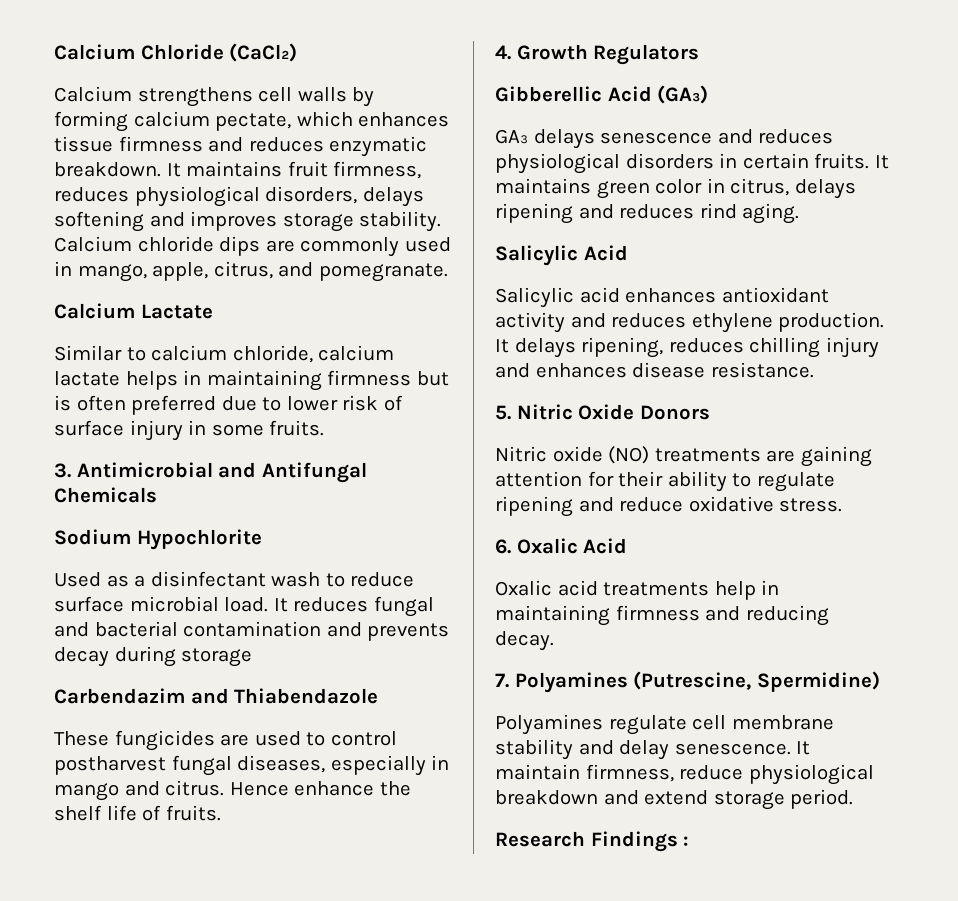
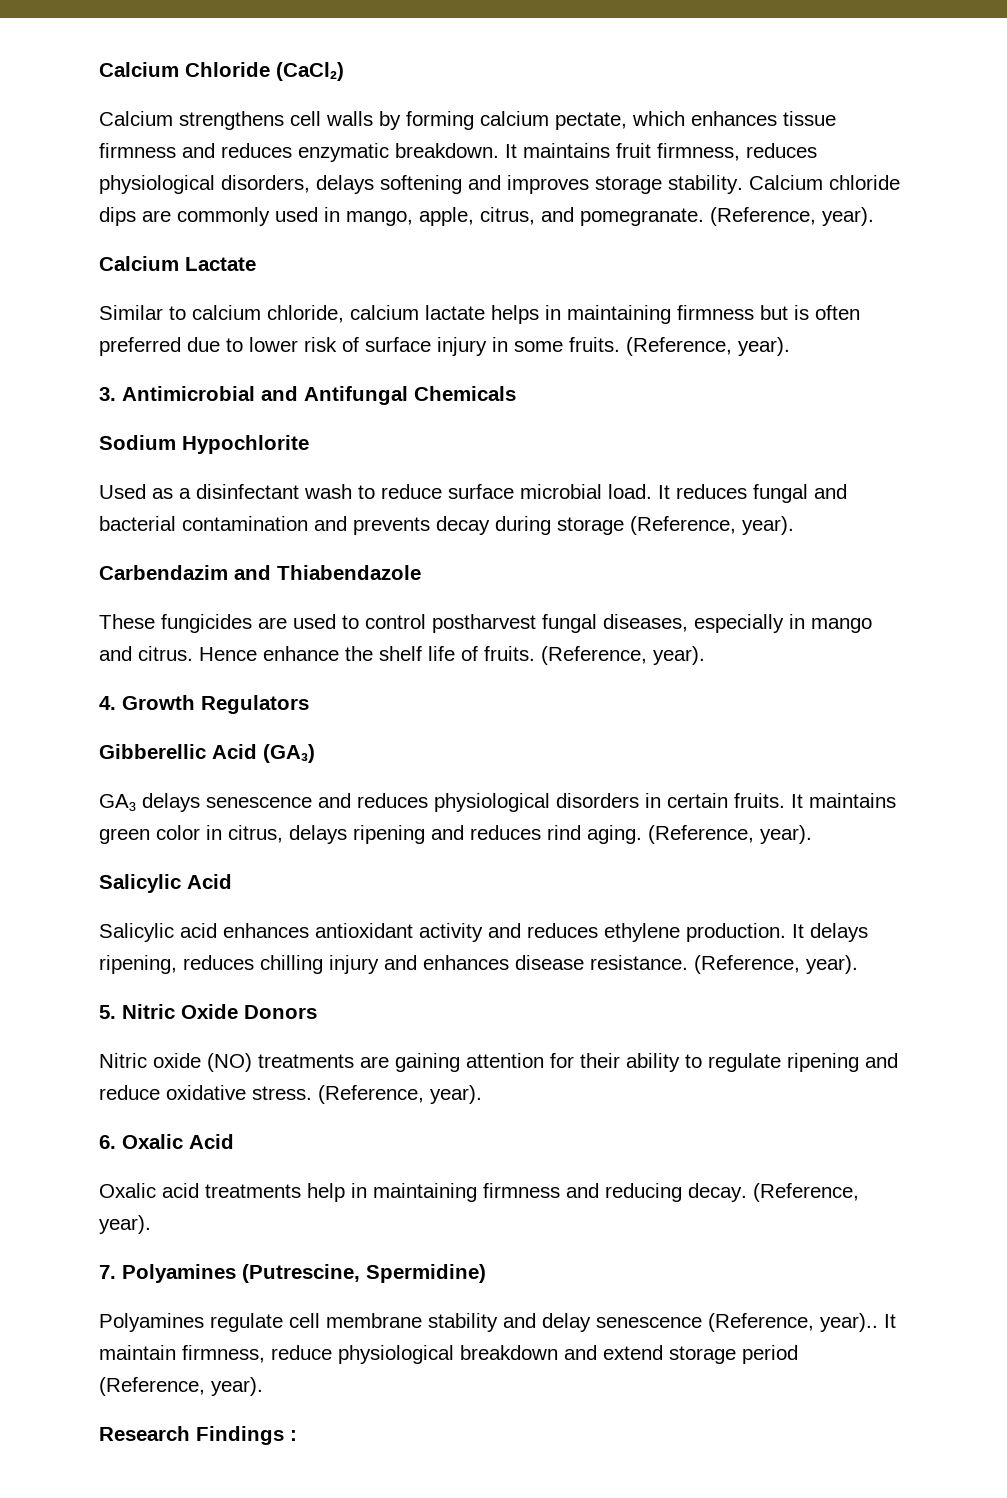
- Calcium chloride dips are commonly used in mango, apple, citrus, and pomegranate.
+ Calcium chloride dips are commonly used in mango, apple, citrus, and pomegranate. (Reference, year).
- Similar to calcium chloride, calcium lactate helps in maintaining firmness but is often preferred due to lower risk of surface injury in some fruits.
+ Similar to calcium chloride, calcium lactate helps in maintaining firmness but is often preferred due to lower risk of surface injury in some fruits. (Reference, year).
- It reduces fungal and bacterial contamination and prevents decay during storage
+ It reduces fungal and bacterial contamination and prevents decay during storage (Reference, year).
- Hence enhance the shelf life of fruits.
+ Hence enhance the shelf life of fruits. (Reference, year).
- It maintains green color in citrus, delays ripening and reduces rind aging.
+ It maintains green color in citrus, delays ripening and reduces rind aging. (Reference, year).
- It delays ripening, reduces chilling injury and enhances disease resistance.
+ It delays ripening, reduces chilling injury and enhances disease resistance. (Reference, year).
- Nitric oxide (NO) treatments are gaining attention for their ability to regulate ripening and reduce oxidative stress.
+ Nitric oxide (NO) treatments are gaining attention for their ability to regulate ripening and reduce oxidative stress. (Reference, year).
- Oxalic acid treatments help in maintaining firmness and reducing decay.
+ Oxalic acid treatments help in maintaining firmness and reducing decay. (Reference, year).
- Polyamines regulate cell membrane stability and delay senescence.
+ Polyamines regulate cell membrane stability and delay senescence (Reference, year)..
- It maintain firmness, reduce physiological breakdown and extend storage period.
+ It maintain firmness, reduce physiological breakdown and extend storage period (Reference, year).

